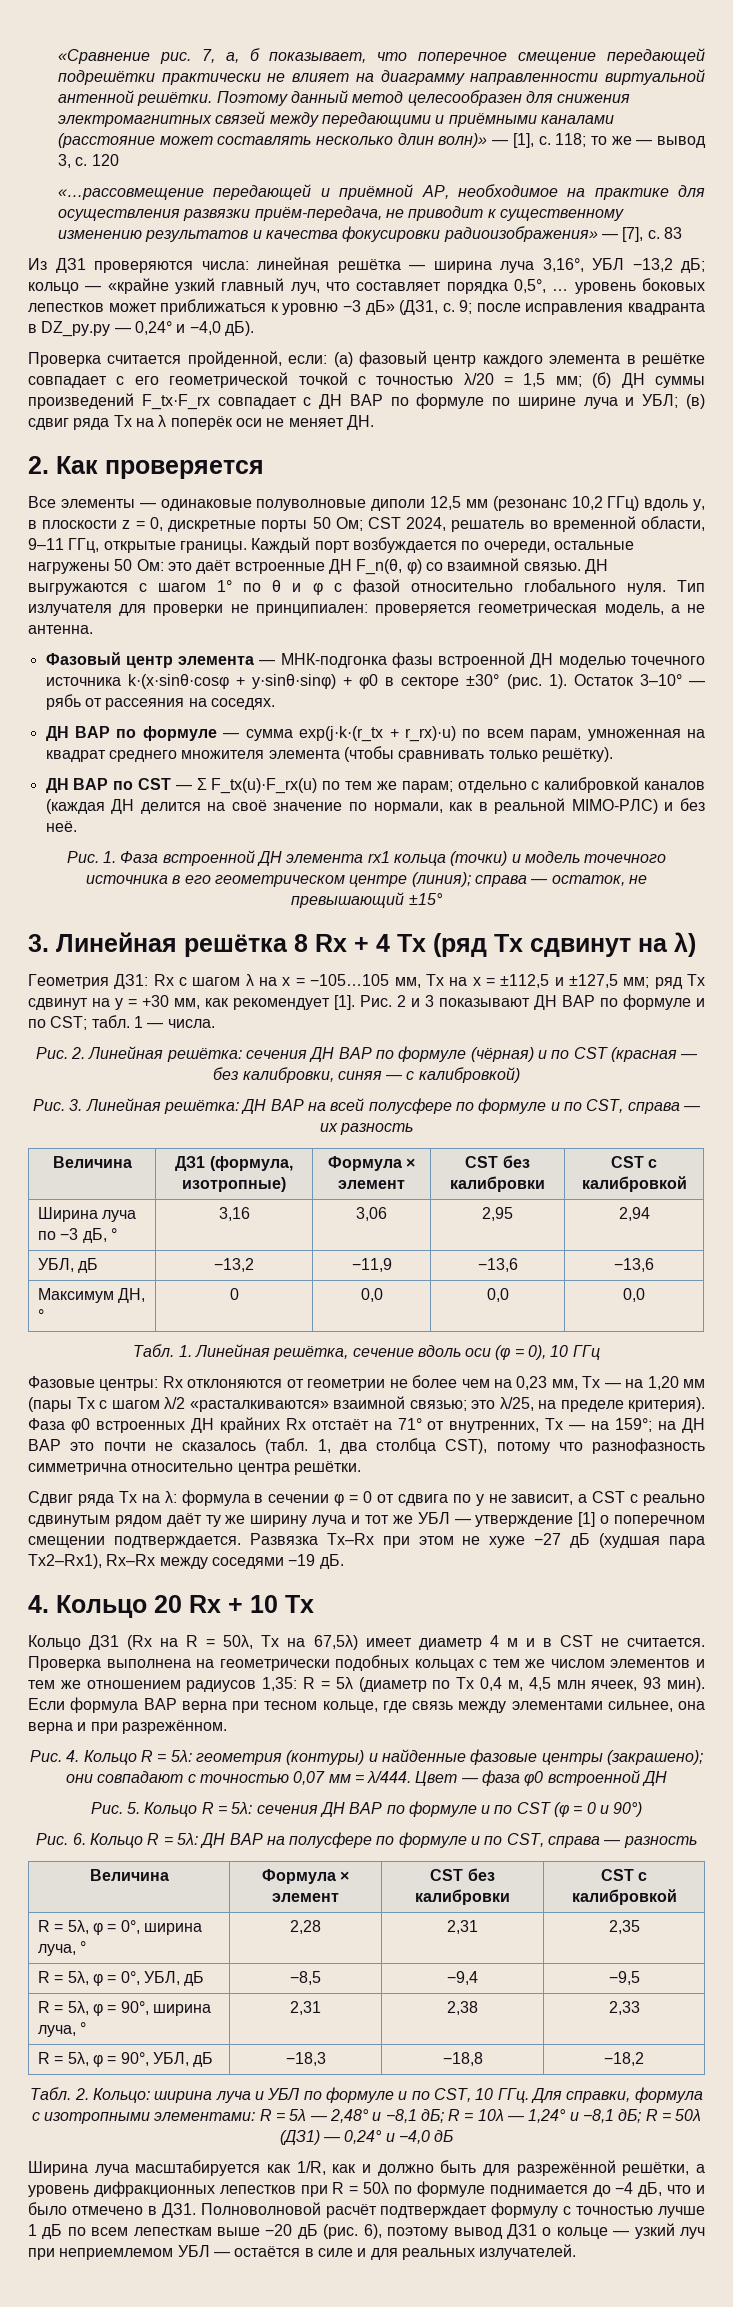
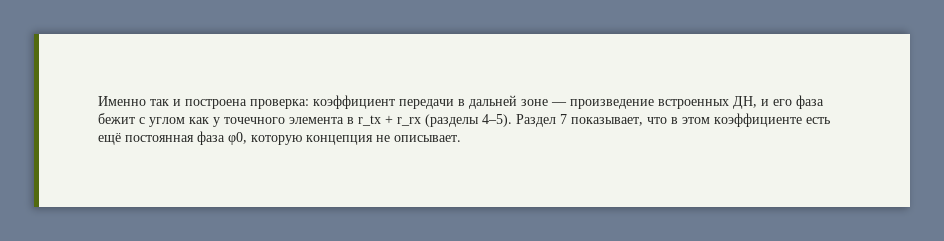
- «Сравнение рис. 7, а, б показывает, что поперечное смещение передающей подрешётки практически не влияет на диаграмму направленности виртуальной антенной решётки. Поэтому данный метод целесообразен для снижения электромагнитных связей между передающими и приёмными каналами (расстояние может составлять несколько длин волн)» — [1], с. 118; то же — вывод 3, с. 120
- «…рассовмещение передающей и приёмной АР, необходимое на практике для осуществления развязки приём-передача, не приводит к существенному изменению результатов и качества фокусировки радиоизображения» — [7], с. 83
- Из ДЗ1 проверяются числа: линейная решётка — ширина луча 3,16°, УБЛ −13,2 дБ; кольцо — «крайне узкий главный луч, что составляет порядка 0,5°, … уровень боковых лепестков может приближаться к уровню −3 дБ» (ДЗ1, с. 9; после исправления квадранта в DZ_py.py — 0,24° и −4,0 дБ).
- Проверка считается пройденной, если: (а) фазовый центр каждого элемента в решётке совпадает с его геометрической точкой с точностью λ/20 = 1,5 мм; (б) ДН суммы произведений F_tx·F_rx совпадает с ДН ВАР по формуле по ширине луча и УБЛ; (в) сдвиг ряда Tx на λ поперёк оси не меняет ДН.
- 2. Как проверяется
- Все элементы — одинаковые полуволновые диполи 12,5 мм (резонанс 10,2 ГГц) вдоль y, в плоскости z = 0, дискретные порты 50 Ом; CST 2024, решатель во временной области, 9–11 ГГц, открытые границы. Каждый порт возбуждается по очереди, остальные нагружены 50 Ом: это даёт встроенные ДН F_n(θ, φ) со взаимной связью. ДН выгружаются с шагом 1° по θ и φ с фазой относительно глобального нуля. Тип излучателя для проверки не принципиален: проверяется геометрическая модель, а не антенна.
- Фазовый центр элемента — МНК-подгонка фазы встроенной ДН моделью точечного источника k·(x·sinθ·cosφ + y·sinθ·sinφ) + φ0 в секторе ±30° (рис. 1). Остаток 3–10° — рябь от рассеяния на соседях.
- ДН ВАР по формуле — сумма exp(j·k·(r_tx + r_rx)·u) по всем парам, умноженная на квадрат среднего множителя элемента (чтобы сравнивать только решётку).
- ДН ВАР по CST — Σ F_tx(u)·F_rx(u) по тем же парам; отдельно с калибровкой каналов (каждая ДН делится на своё значение по нормали, как в реальной MIMO-РЛС) и без неё.
- Рис. 1. Фаза встроенной ДН элемента rx1 кольца (точки) и модель точечного источника в его геометрическом центре (линия); справа — остаток, не превышающий ±15°
- 3. Линейная решётка 8 Rx + 4 Tx (ряд Tx сдвинут на λ)
- Геометрия ДЗ1: Rx с шагом λ на x = −105…105 мм, Tx на x = ±112,5 и ±127,5 мм; ряд Tx сдвинут на y = +30 мм, как рекомендует [1]. Рис. 2 и 3 показывают ДН ВАР по формуле и по CST; табл. 1 — числа.
- Рис. 2. Линейная решётка: сечения ДН ВАР по формуле (чёрная) и по CST (красная — без калибровки, синяя — с калибровкой)
- Рис. 3. Линейная решётка: ДН ВАР на всей полусфере по формуле и по CST, справа — их разность
- Величина | ДЗ1 (формула, изотропные) | Формула × элемент | CST без калибровки | CST с калибровкой
- Ширина луча по −3 дБ, ° | 3,16 | 3,06 | 2,95 | 2,94
- УБЛ, дБ | −13,2 | −11,9 | −13,6 | −13,6
- Максимум ДН, ° | 0 | 0,0 | 0,0 | 0,0
- Табл. 1. Линейная решётка, сечение вдоль оси (φ = 0), 10 ГГц
- Фазовые центры: Rx отклоняются от геометрии не более чем на 0,23 мм, Tx — на 1,20 мм (пары Tx с шагом λ/2 «расталкиваются» взаимной связью; это λ/25, на пределе критерия). Фаза φ0 встроенных ДН крайних Rx отстаёт на 71° от внутренних, Tx — на 159°; на ДН ВАР это почти не сказалось (табл. 1, два столбца CST), потому что разнофазность симметрична относительно центра решётки.
- Сдвиг ряда Tx на λ: формула в сечении φ = 0 от сдвига по y не зависит, а CST с реально сдвинутым рядом даёт ту же ширину луча и тот же УБЛ — утверждение [1] о поперечном смещении подтверждается. Развязка Tx–Rx при этом не хуже −27 дБ (худшая пара Tx2–Rx1), Rx–Rx между соседями −19 дБ.
- 4. Кольцо 20 Rx + 10 Tx
- Кольцо ДЗ1 (Rx на R = 50λ, Tx на 67,5λ) имеет диаметр 4 м и в CST не считается. Проверка выполнена на геометрически подобных кольцах с тем же числом элементов и тем же отношением радиусов 1,35: R = 5λ (диаметр по Tx 0,4 м, 4,5 млн ячеек, 93 мин). Если формула ВАР верна при тесном кольце, где связь между элементами сильнее, она верна и при разрежённом.
- Рис. 4. Кольцо R = 5λ: геометрия (контуры) и найденные фазовые центры (закрашено); они совпадают с точностью 0,07 мм = λ/444. Цвет — фаза φ0 встроенной ДН
- Рис. 5. Кольцо R = 5λ: сечения ДН ВАР по формуле и по CST (φ = 0 и 90°)
- Рис. 6. Кольцо R = 5λ: ДН ВАР на полусфере по формуле и по CST, справа — разность
- Величина | Формула × элемент | CST без калибровки | CST с калибровкой
- R = 5λ, φ = 0°, ширина луча, ° | 2,28 | 2,31 | 2,35
- R = 5λ, φ = 0°, УБЛ, дБ | −8,5 | −9,4 | −9,5
- R = 5λ, φ = 90°, ширина луча, ° | 2,31 | 2,38 | 2,33
- R = 5λ, φ = 90°, УБЛ, дБ | −18,3 | −18,8 | −18,2
- Табл. 2. Кольцо: ширина луча и УБЛ по формуле и по CST, 10 ГГц. Для справки, формула с изотропными элементами: R = 5λ — 2,48° и −8,1 дБ; R = 10λ — 1,24° и −8,1 дБ; R = 50λ (ДЗ1) — 0,24° и −4,0 дБ
- Ширина луча масштабируется как 1/R, как и должно быть для разрежённой решётки, а уровень дифракционных лепестков при R = 50λ по формуле поднимается до −4 дБ, что и было отмечено в ДЗ1. Полноволновой расчёт подтверждает формулу с точностью лучше 1 дБ по всем лепесткам выше −20 дБ (рис. 6), поэтому вывод ДЗ1 о кольце — узкий луч при неприемлемом УБЛ — остаётся в силе и для реальных излучателей.
+ Именно так и построена проверка: коэффициент передачи в дальней зоне — произведение встроенных ДН, и его фаза бежит с углом как у точечного элемента в r_tx + r_rx (разделы 4–5). Раздел 7 показывает, что в этом коэффициенте есть ещё постоянная фаза φ0, которую концепция не описывает.

